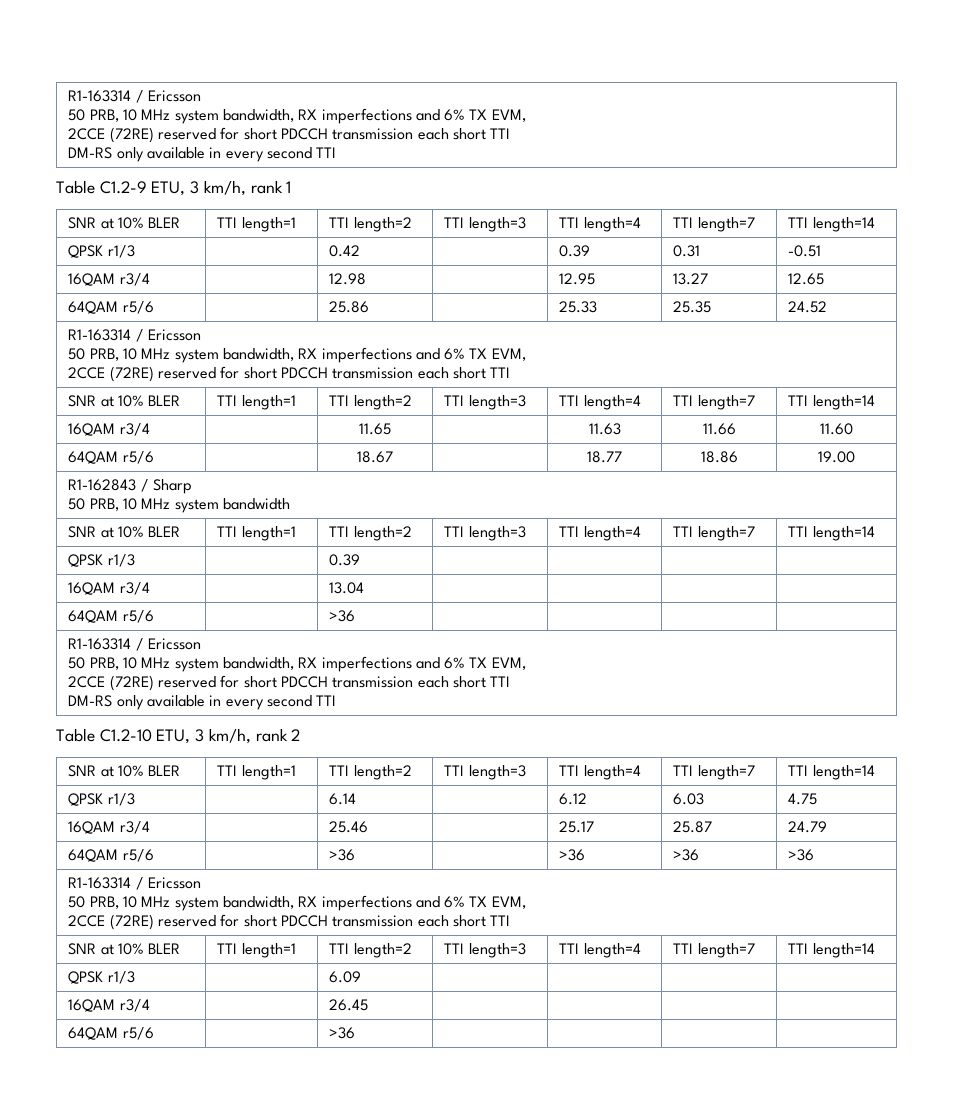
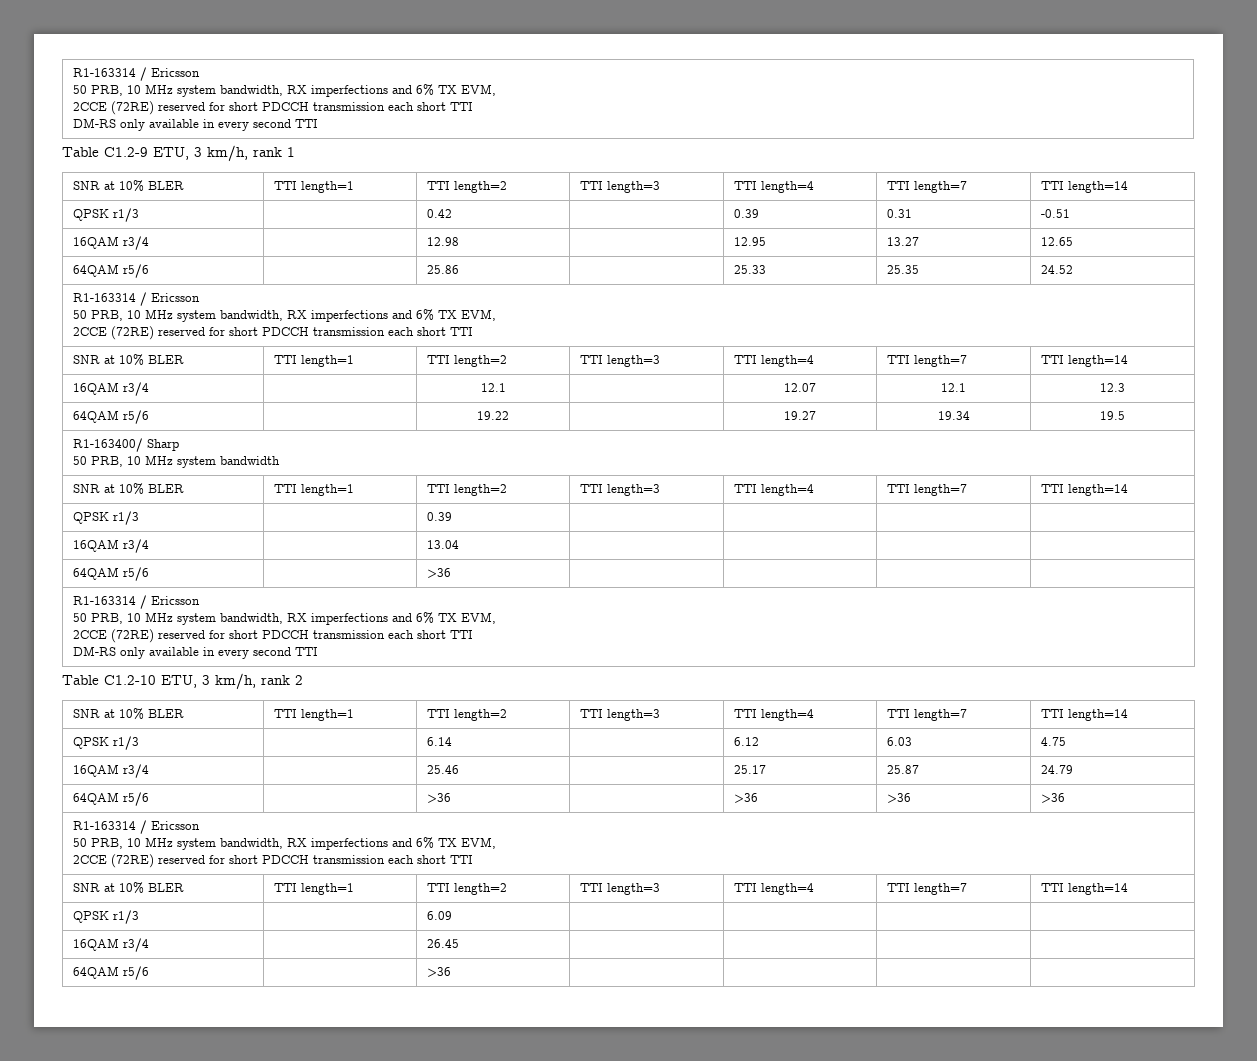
- 16QAM r3/4 | | 11.65 | | 11.63 | 11.66 | 11.60
- 64QAM r5/6 | | 18.67 | | 18.77 | 18.86 | 19.00
- R1-162843 / Sharp
+ 16QAM r3/4 | | 12.1 | | 12.07 | 12.1 | 12.3
+ 64QAM r5/6 | | 19.22 | | 19.27 | 19.34 | 19.5
+ R1-163400/ Sharp

